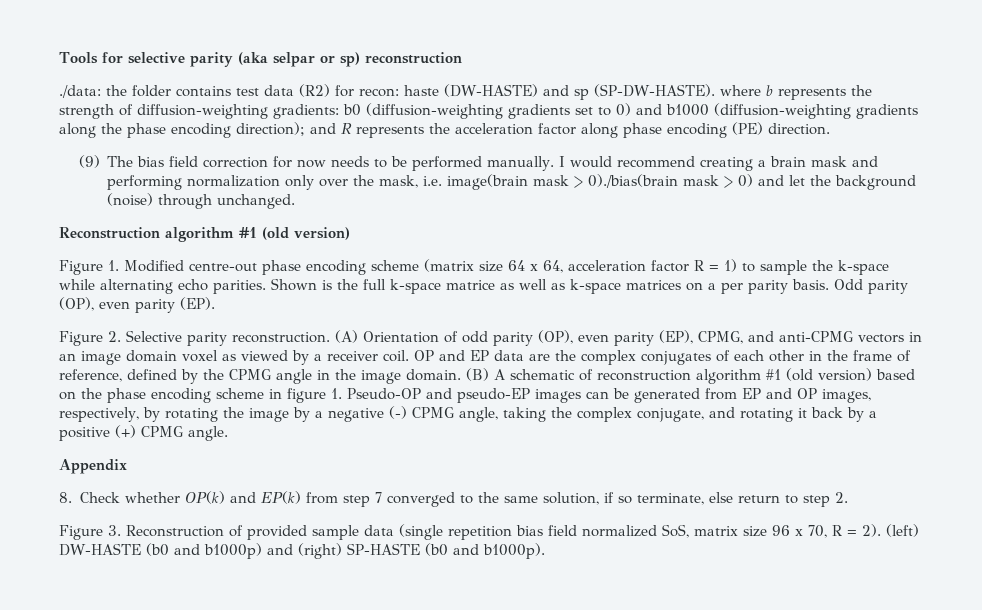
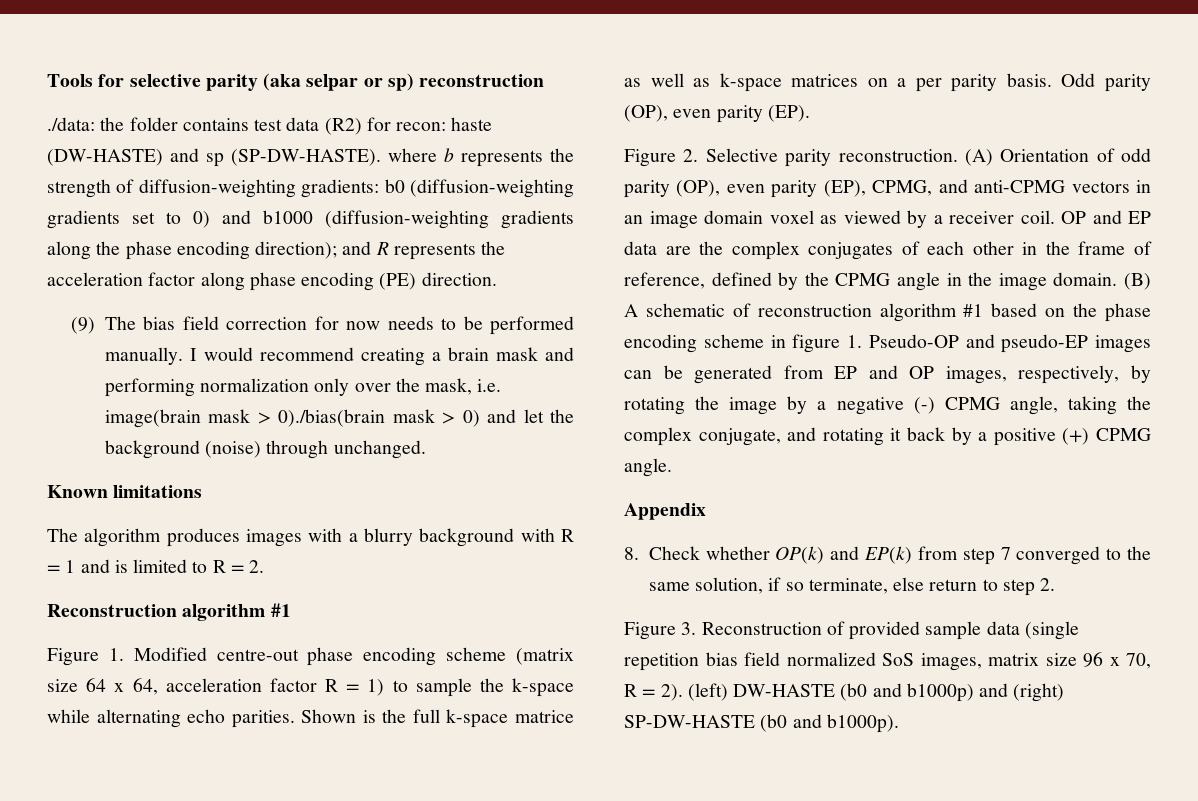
+ Known limitations
+ The algorithm produces images with a blurry background with R = 1 and is limited to R = 2.
- Reconstruction algorithm #1 (old version)
+ Reconstruction algorithm #1
- (B) A schematic of reconstruction algorithm #1 (old version) based on the phase encoding scheme in figure 1. Pseudo-OP and pseudo-EP images can be generated from EP and OP images, respectively, by rotating the image by a negative (-) CPMG angle, taking the complex conjugate, and rotating it back by a positive (+) CPMG angle.
+ (B) A schematic of reconstruction algorithm #1 based on the phase encoding scheme in figure 1. Pseudo-OP and pseudo-EP images can be generated from EP and OP images, respectively, by rotating the image by a negative (-) CPMG angle, taking the complex conjugate, and rotating it back by a positive (+) CPMG angle.
- Figure 3. Reconstruction of provided sample data (single repetition bias field normalized SoS, matrix size 96 x 70, R = 2).
+ Figure 3. Reconstruction of provided sample data (single repetition bias field normalized SoS images, matrix size 96 x 70, R = 2).
- (left) DW-HASTE (b0 and b1000p) and (right) SP-HASTE (b0 and b1000p).
+ (left) DW-HASTE (b0 and b1000p) and (right) SP-DW-HASTE (b0 and b1000p).

